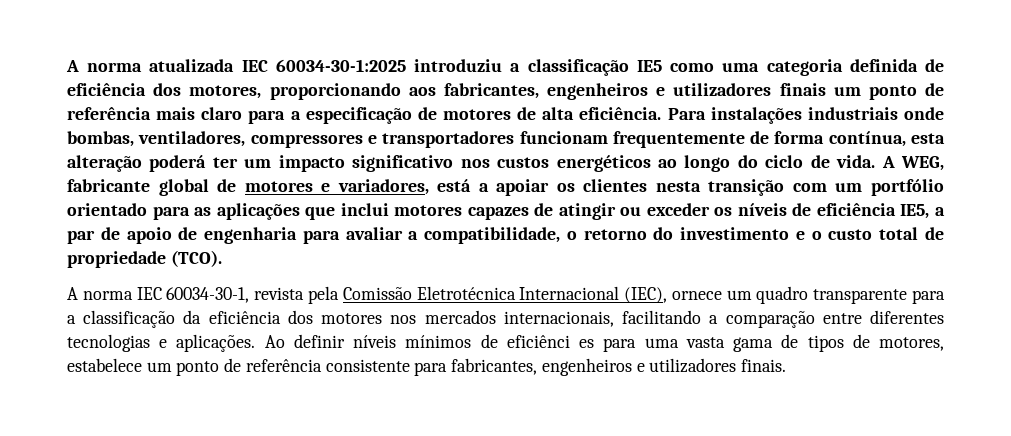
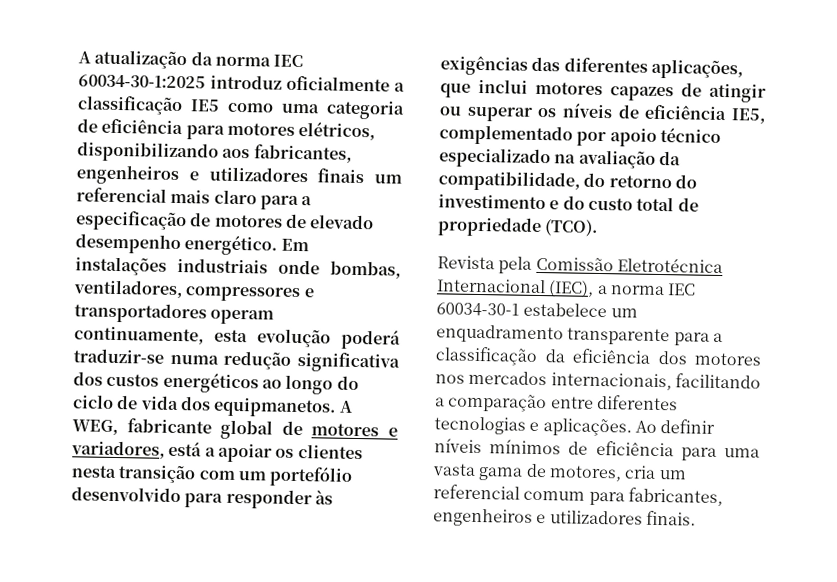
- A norma atualizada IEC 60034-30-1:2025 introduziu a classificação IE5 como uma categoria definida de eficiência dos motores, proporcionando aos fabricantes, engenheiros e utilizadores finais um ponto de referência mais claro para a especificação de motores de alta eficiência. Para instalações industriais onde bombas, ventiladores, compressores e transportadores funcionam frequentemente de forma contínua, esta alteração poderá ter um impacto significativo nos custos energéticos ao longo do ciclo de vida.
+ A atualização da norma IEC 60034-30-1:2025 introduz oficialmente a classificação IE5 como uma categoria de eficiência para motores elétricos, disponibilizando aos fabricantes, engenheiros e utilizadores finais um referencial mais claro para a especificação de motores de elevado desempenho energético. Em instalações industriais onde bombas, ventiladores, compressores e transportadores operam continuamente, esta evolução poderá traduzir-se numa redução significativa dos custos energéticos ao longo do ciclo de vida dos equipmanetos.
- A WEG, fabricante global de motores e variadores, está a apoiar os clientes nesta transição com um portfólio orientado para as aplicações que inclui motores capazes de atingir ou exceder os níveis de eficiência IE5, a par de apoio de engenharia para avaliar a compatibilidade, o retorno do investimento e o custo total de propriedade (TCO).
+ A WEG, fabricante global de motores e variadores, está a apoiar os clientes nesta transição com um portefólio desenvolvido para responder às exigências das diferentes aplicações, que inclui motores capazes de atingir ou superar os níveis de eficiência IE5, complementado por apoio técnico especializado na avaliação da compatibilidade, do retorno do investimento e do custo total de propriedade (TCO).
- A norma IEC 60034-30-1, revista pela Comissão Eletrotécnica Internacional (IEC), ornece um quadro transparente para a classificação da eficiência dos motores nos mercados internacionais, facilitando a comparação entre diferentes tecnologias e aplicações.
+ Revista pela Comissão Eletrotécnica Internacional (IEC), a norma IEC 60034-30-1 estabelece um enquadramento transparente para a classificação da eficiência dos motores nos mercados internacionais, facilitando a comparação entre diferentes tecnologias e aplicações.
- Ao definir níveis mínimos de eficiênci es para uma vasta gama de tipos de motores, estabelece um ponto de referência consistente para fabricantes, engenheiros e utilizadores finais.
+ Ao definir níveis mínimos de eficiência para uma vasta gama de motores, cria um referencial comum para fabricantes, engenheiros e utilizadores finais.

